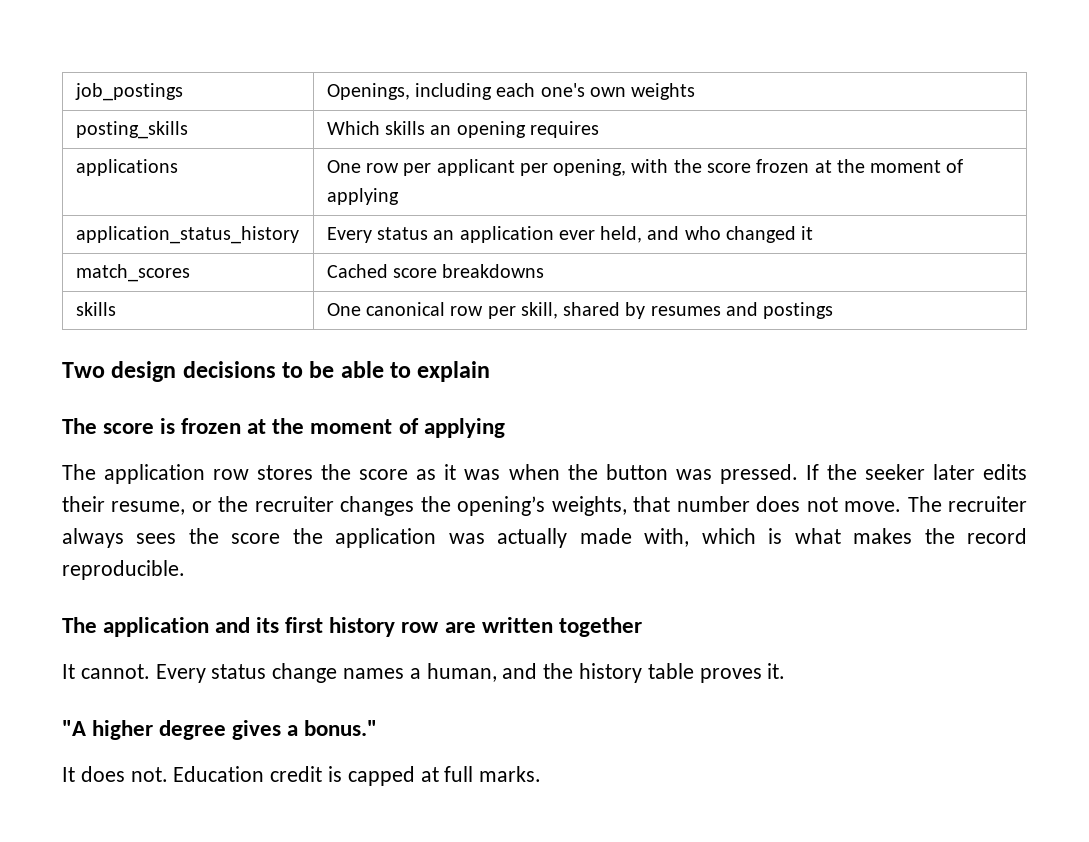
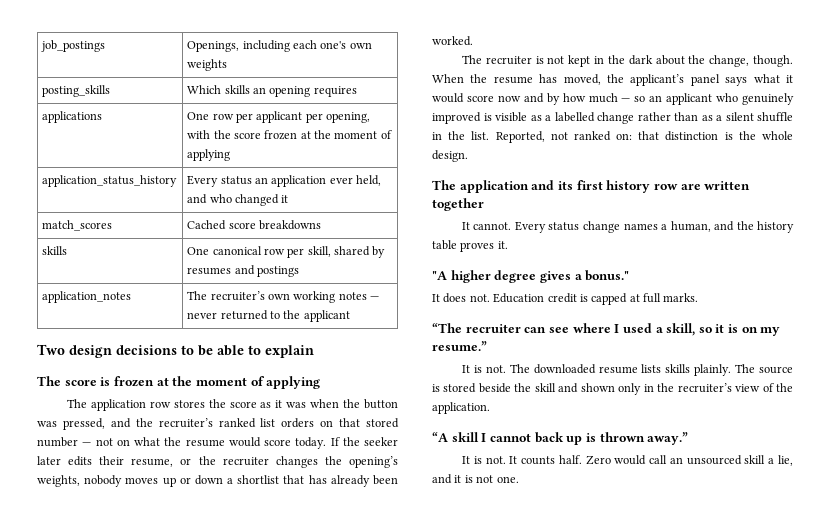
+ application_notes | The recruiter’s own working notes — never returned to the applicant
- The application row stores the score as it was when the button was pressed.
+ The application row stores the score as it was when the button was pressed, and the recruiter’s ranked list orders on that stored number — not on what the resume would score today.
- If the seeker later edits their resume, or the recruiter changes the opening’s weights, that number does not move. The recruiter always sees the score the application was actually made with, which is what makes the record reproducible.
+ If the seeker later edits their resume, or the recruiter changes the opening’s weights, nobody moves up or down a shortlist that has already been worked.
+ The recruiter is not kept in the dark about the change, though. When the resume has moved, the applicant’s panel says what it would score now and by how much — so an applicant who genuinely improved is visible as a labelled change rather than as a silent shuffle in the list. Reported, not ranked on: that distinction is the whole design.
+ “The recruiter can see where I used a skill, so it is on my resume.”
+ It is not. The downloaded resume lists skills plainly. The source is stored beside the skill and shown only in the recruiter’s view of the application.
+ “A skill I cannot back up is thrown away.”
+ It is not. It counts half. Zero would call an unsourced skill a lie, and it is not one.

